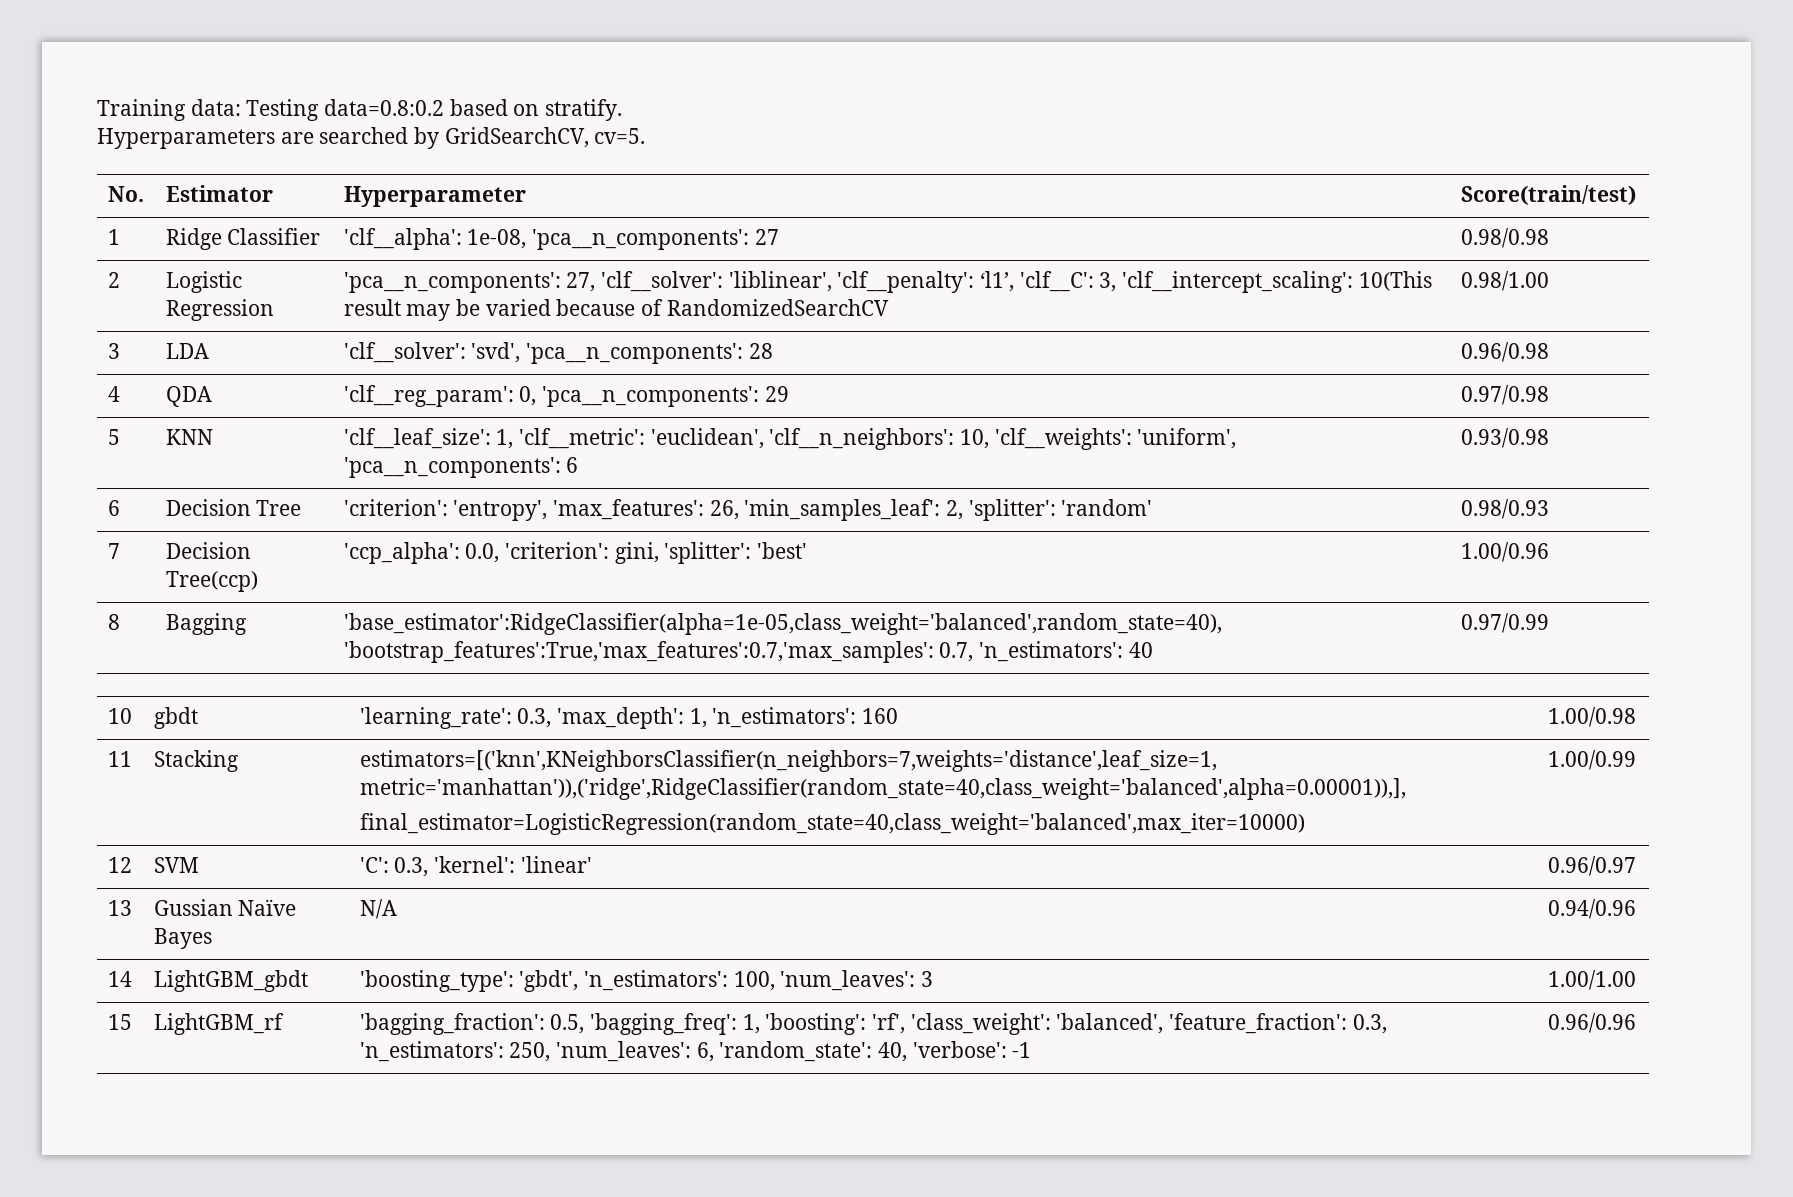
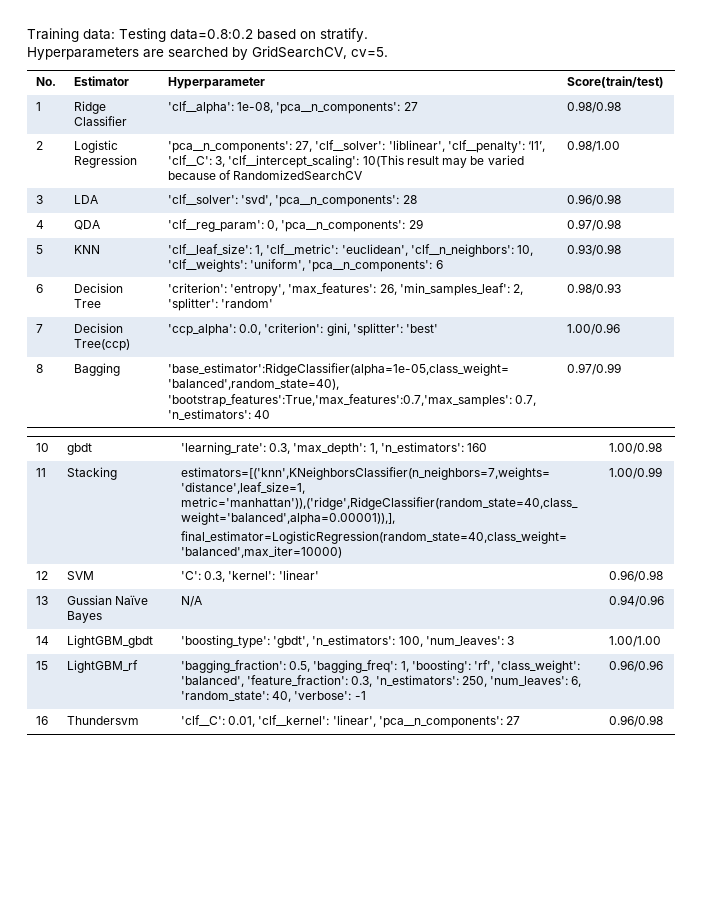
- 12 | SVM | 'C': 0.3, 'kernel': 'linear' | 0.96/0.97
+ 12 | SVM | 'C': 0.3, 'kernel': 'linear' | 0.96/0.98
+ 16 | Thundersvm | 'clf__C': 0.01, 'clf__kernel': 'linear', 'pca__n_components': 27 | 0.96/0.98

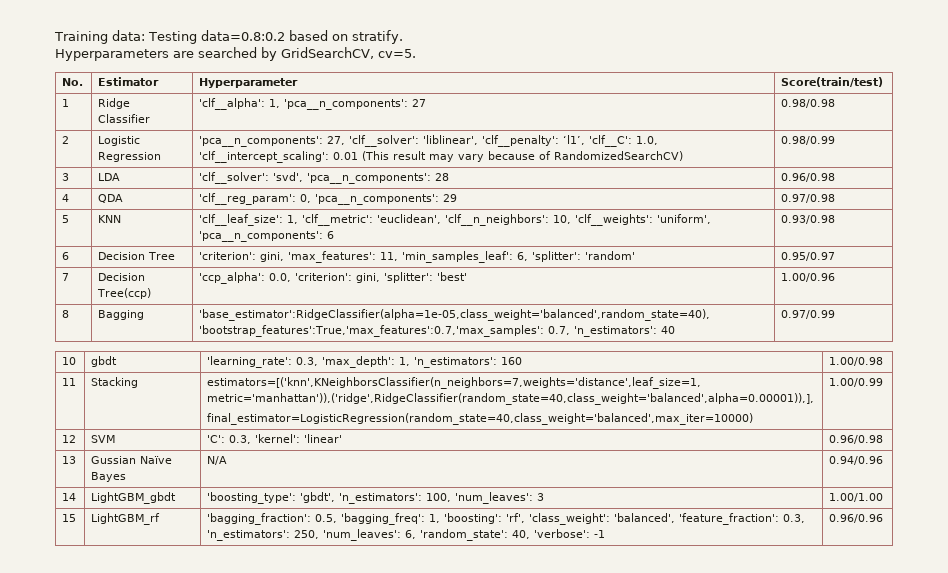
- 1 | Ridge Classifier | 'clf__alpha': 1e-08, 'pca__n_components': 27 | 0.98/0.98
+ 1 | Ridge Classifier | 'clf__alpha': 1, 'pca__n_components': 27 | 0.98/0.98
- 2 | Logistic Regression | 'pca__n_components': 27, 'clf__solver': 'liblinear', 'clf__penalty': ‘l1’, 'clf__C': 3, 'clf__intercept_scaling': 10(This result may be varied because of RandomizedSearchCV | 0.98/1.00
+ 2 | Logistic Regression | 'pca__n_components': 27, 'clf__solver': 'liblinear', 'clf__penalty': ‘l1’, 'clf__C': 1.0, 'clf__intercept_scaling': 0.01 (This result may vary because of RandomizedSearchCV) | 0.98/0.99
- 6 | Decision Tree | 'criterion': 'entropy', 'max_features': 26, 'min_samples_leaf': 2, 'splitter': 'random' | 0.98/0.93
+ 6 | Decision Tree | 'criterion': gini, 'max_features': 11, 'min_samples_leaf': 6, 'splitter': 'random' | 0.95/0.97
- 16 | Thundersvm | 'clf__C': 0.01, 'clf__kernel': 'linear', 'pca__n_components': 27 | 0.96/0.98

